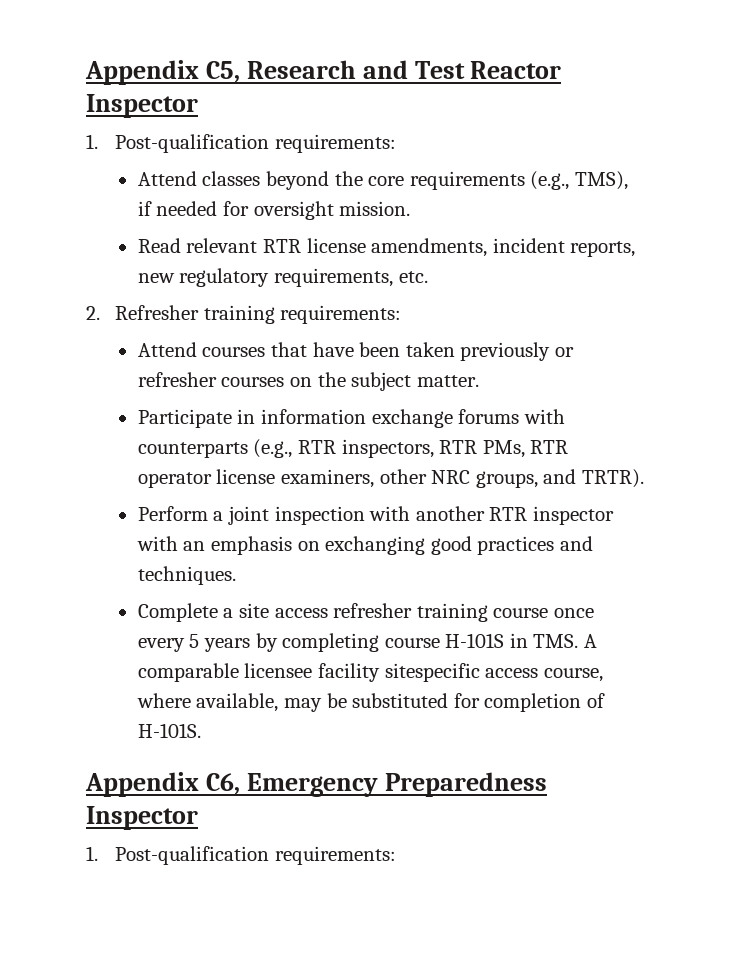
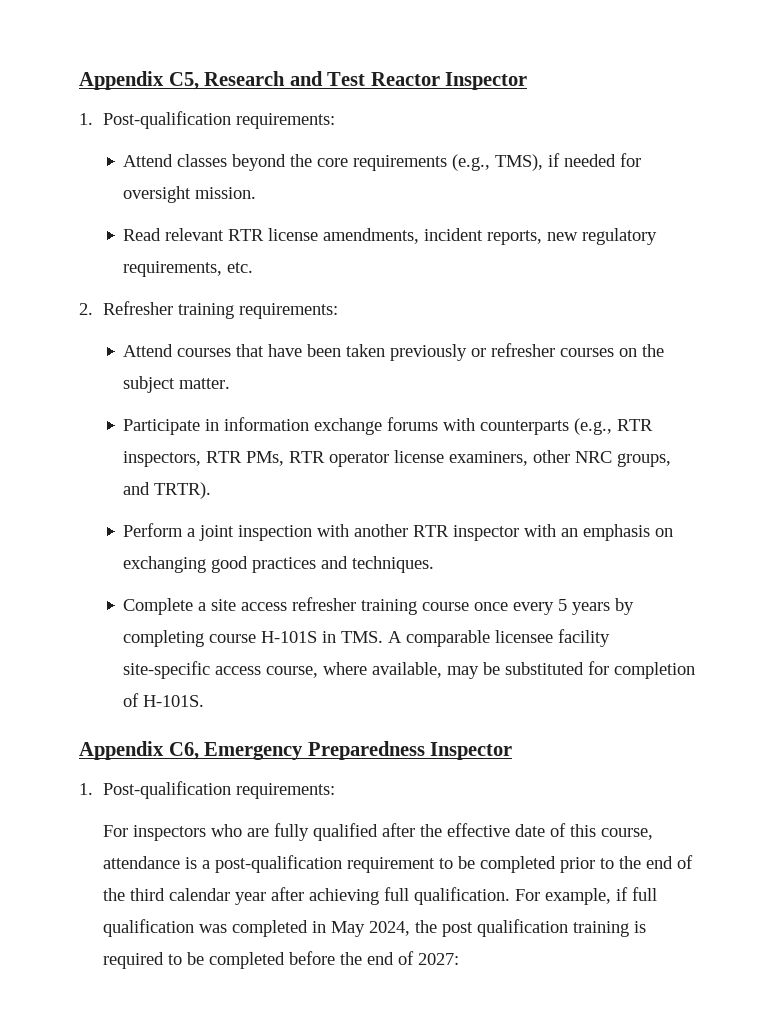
- Complete a site access refresher training course once every 5 years by completing course H-101S in TMS. A comparable licensee facility sitespecific access course, where available, may be substituted for completion of H-101S.
+ Complete a site access refresher training course once every 5 years by completing course H-101S in TMS. A comparable licensee facility site-specific access course, where available, may be substituted for completion of H-101S.
+ For inspectors who are fully qualified after the effective date of this course, attendance is a post-qualification requirement to be completed prior to the end of the third calendar year after achieving full qualification. For example, if full qualification was completed in May 2024, the post qualification training is required to be completed before the end of 2027:

